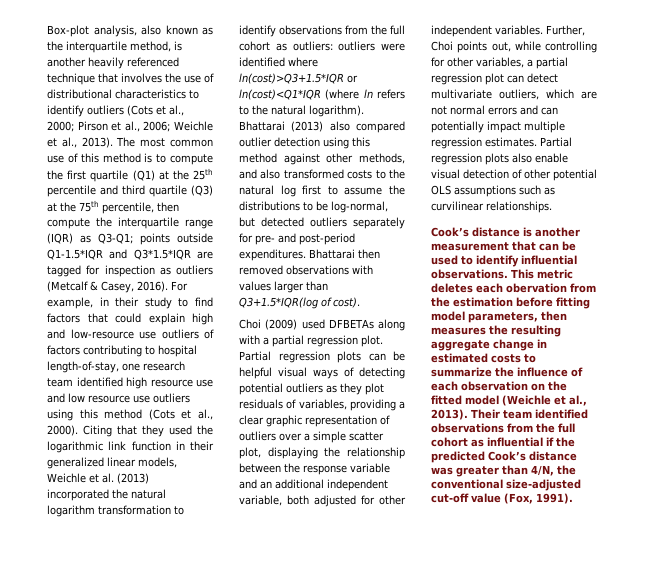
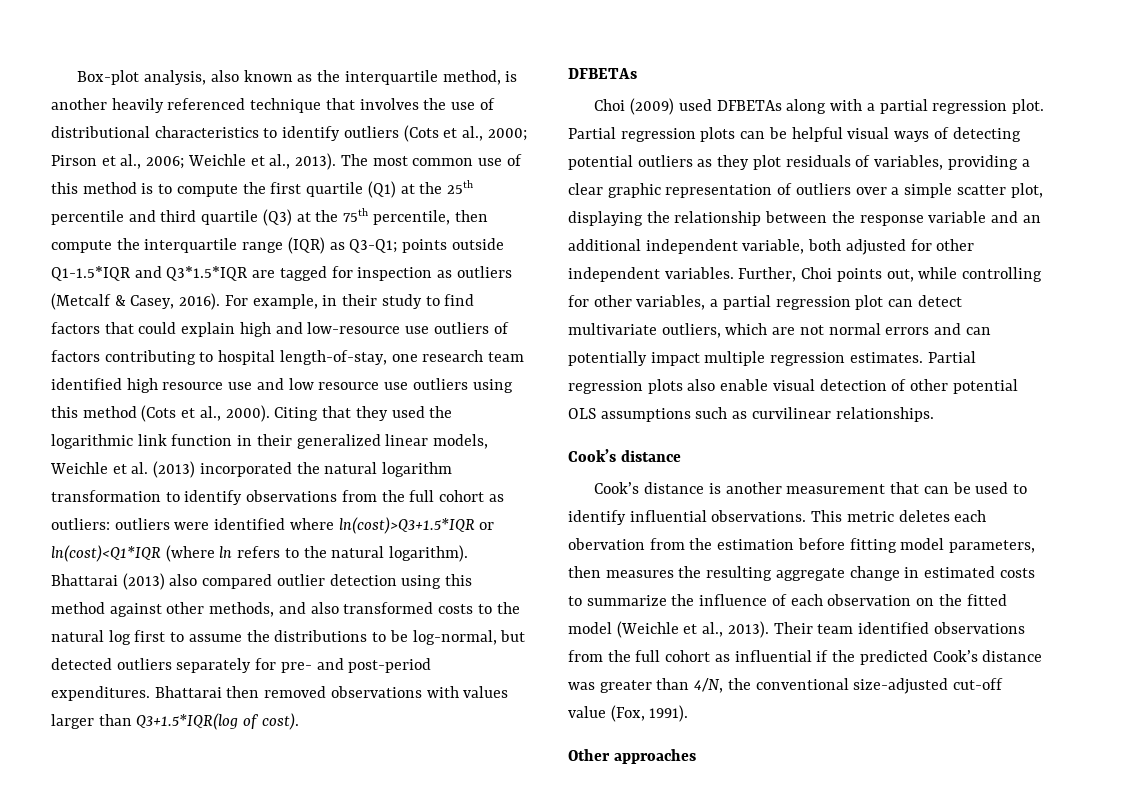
  Bhattarai then removed observations with values larger than Q3+1.5*IQR(log of cost).
+ DFBETAs
  Partial regression plots also enable visual detection of other potential OLS assumptions such as curvilinear relationships.
+ Cook’s distance
+ Other approaches

